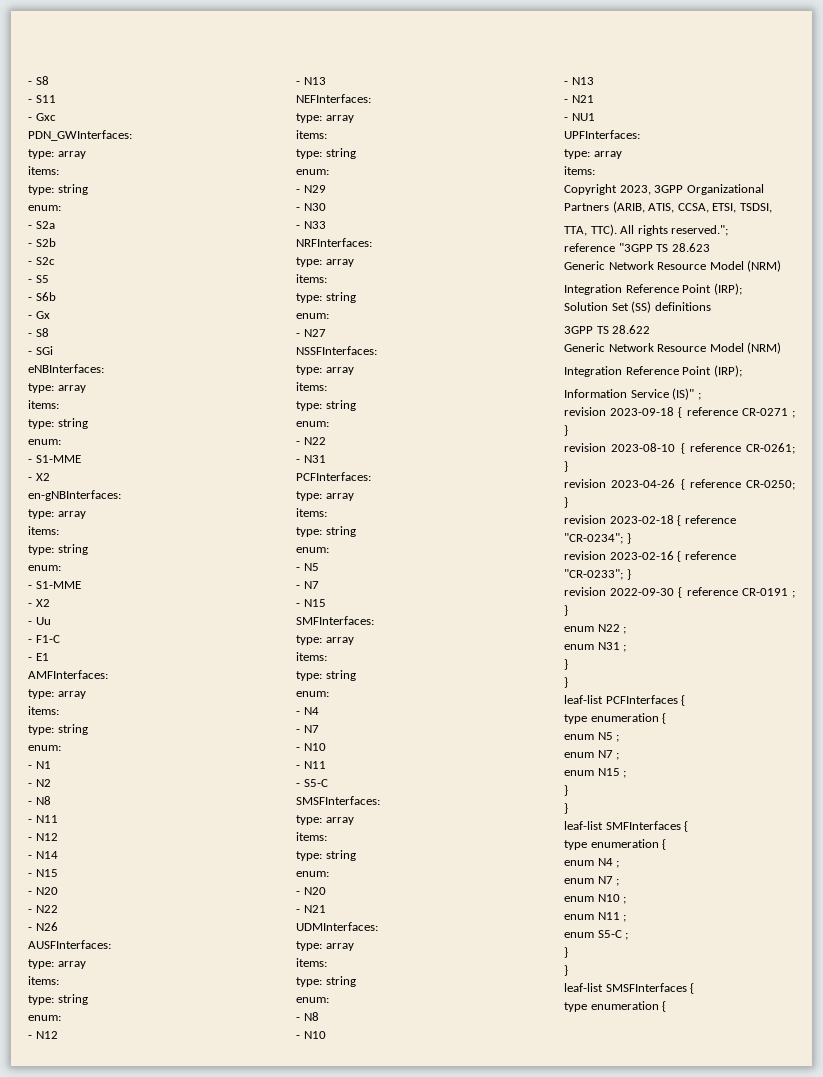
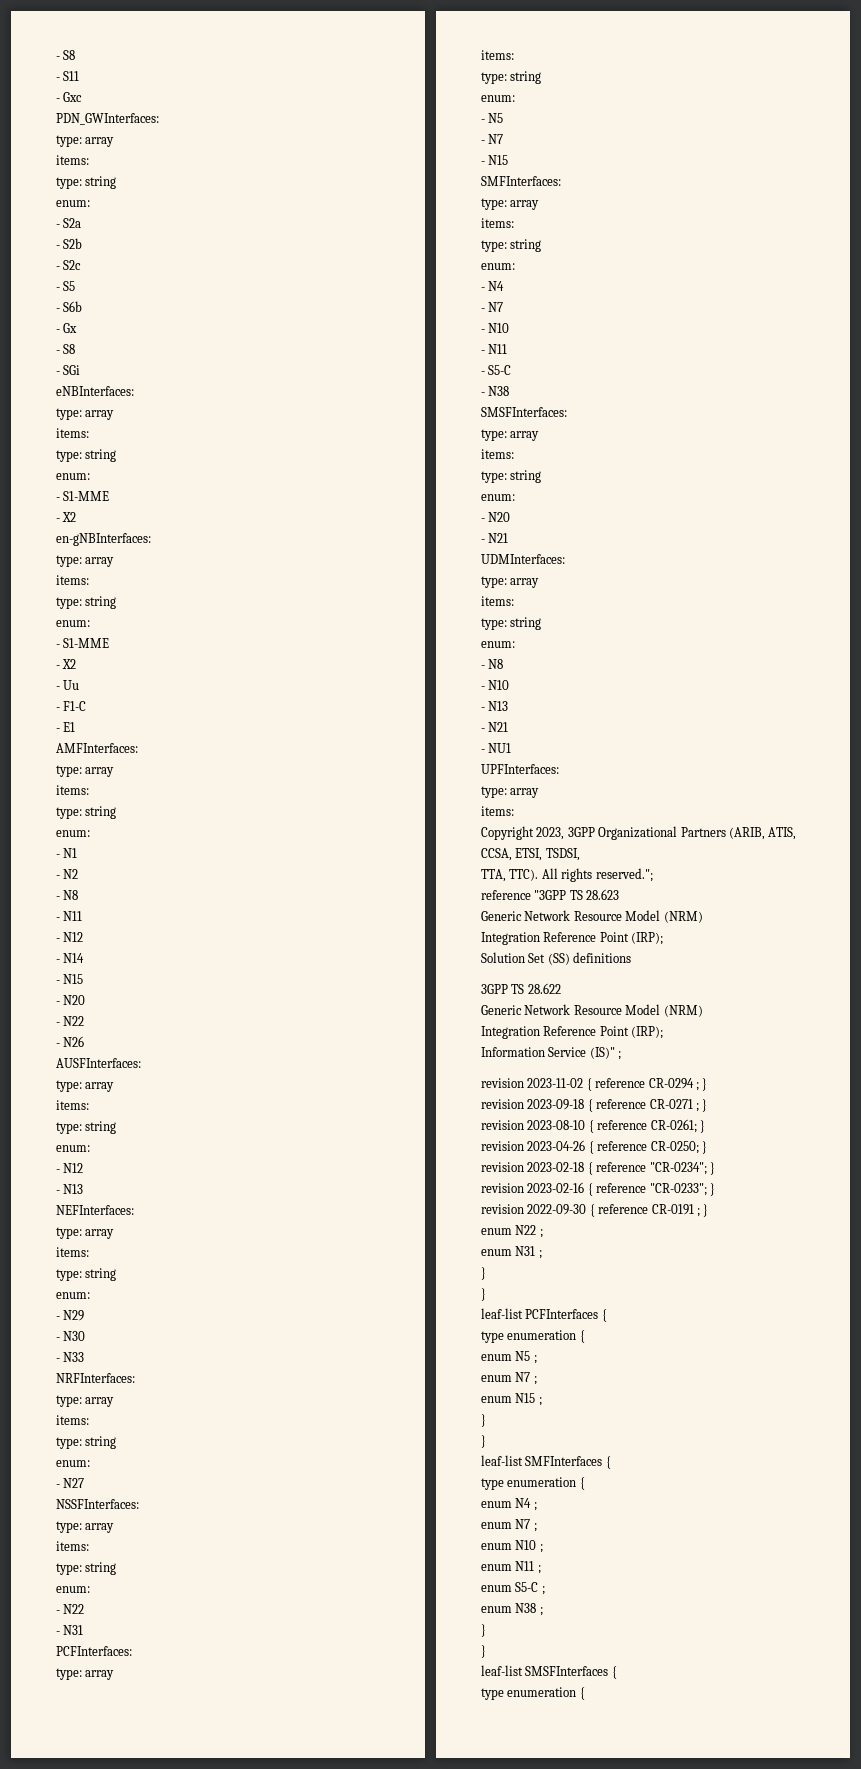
+ - N38
+ revision 2023-11-02 { reference CR-0294 ; }
+ enum N38 ;

